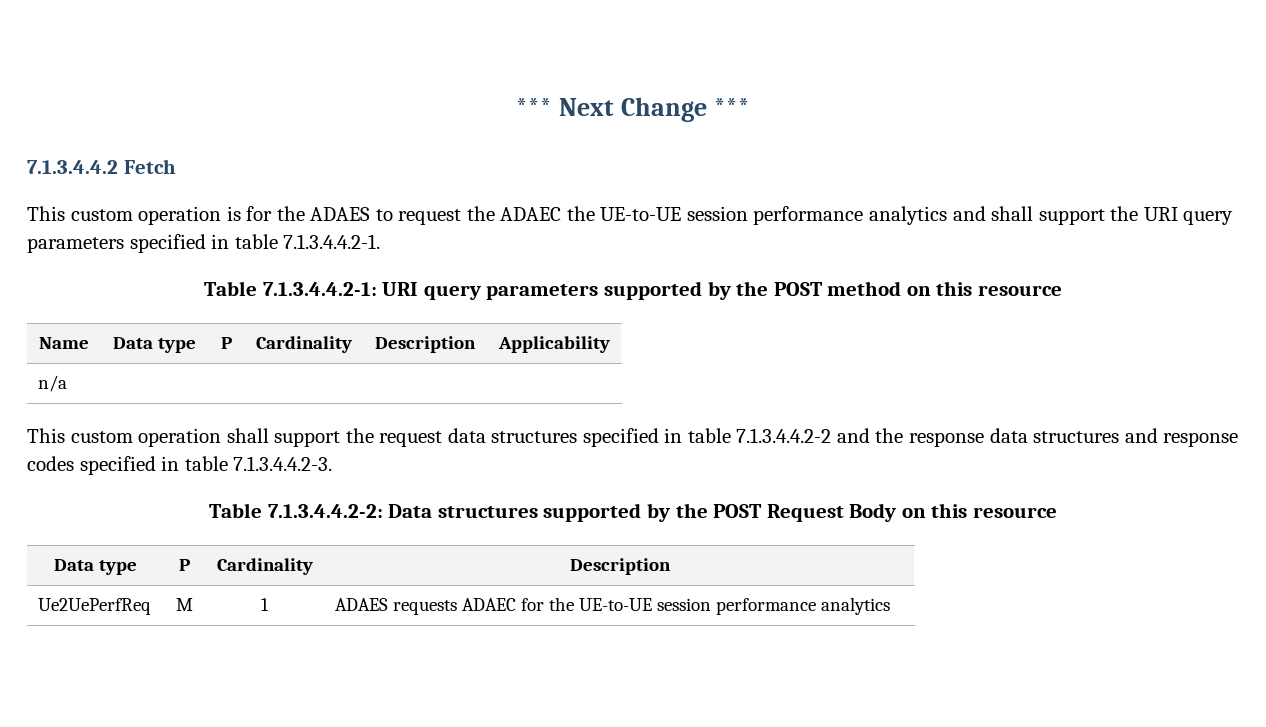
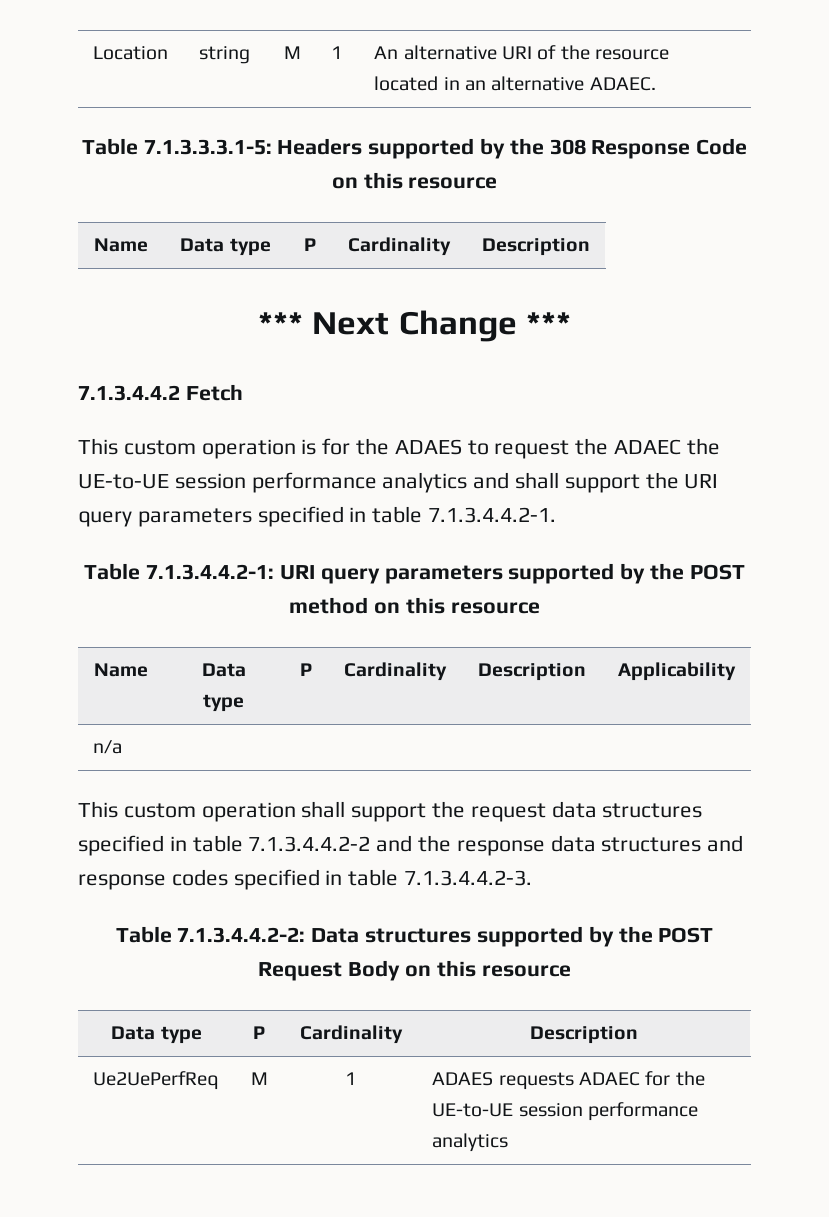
+ Location | string | M | 1 | An alternative URI of the resource located in an alternative ADAEC.
+ Table 7.1.3.3.3.1-5: Headers supported by the 308 Response Code on this resource
+ Name | Data type | P | Cardinality | Description

